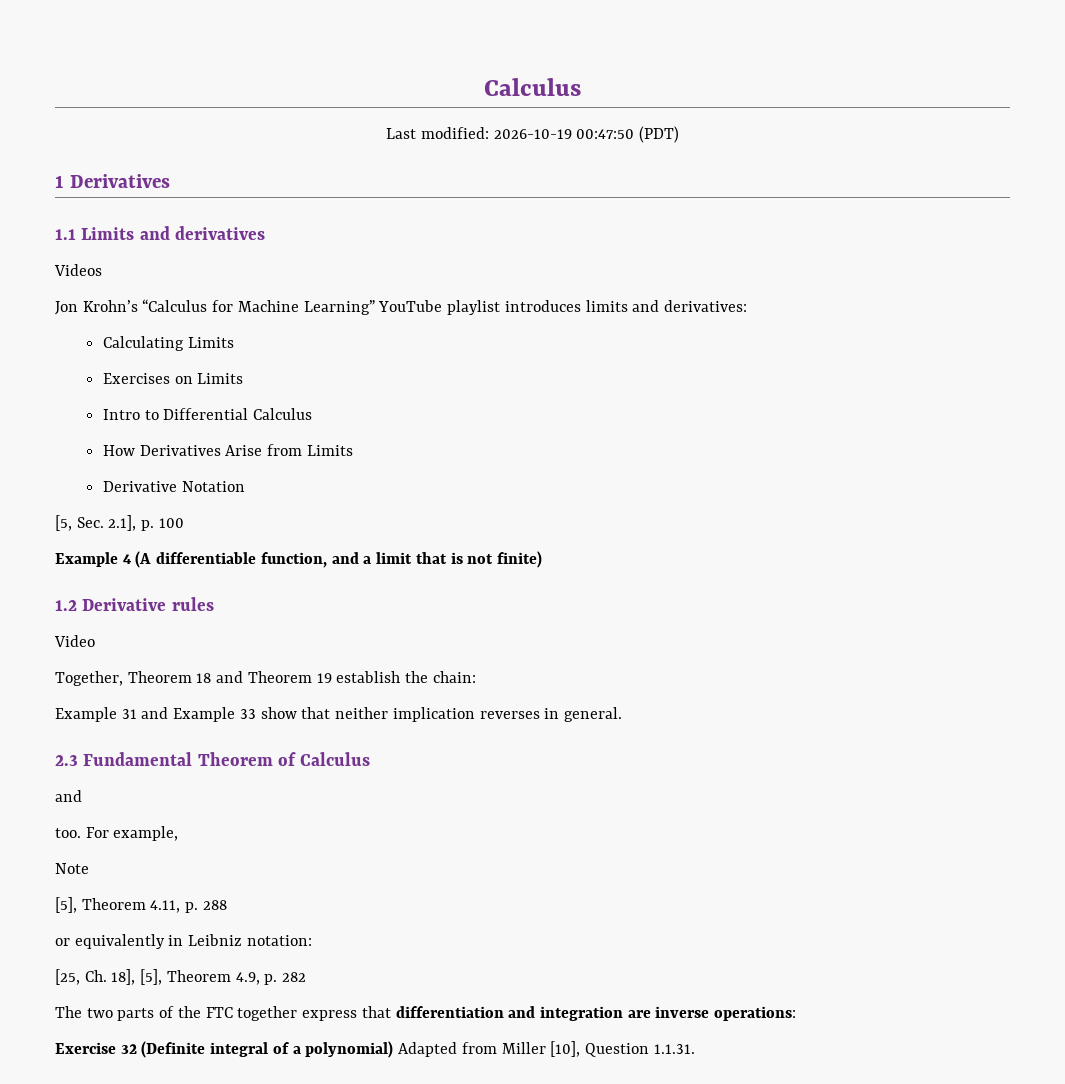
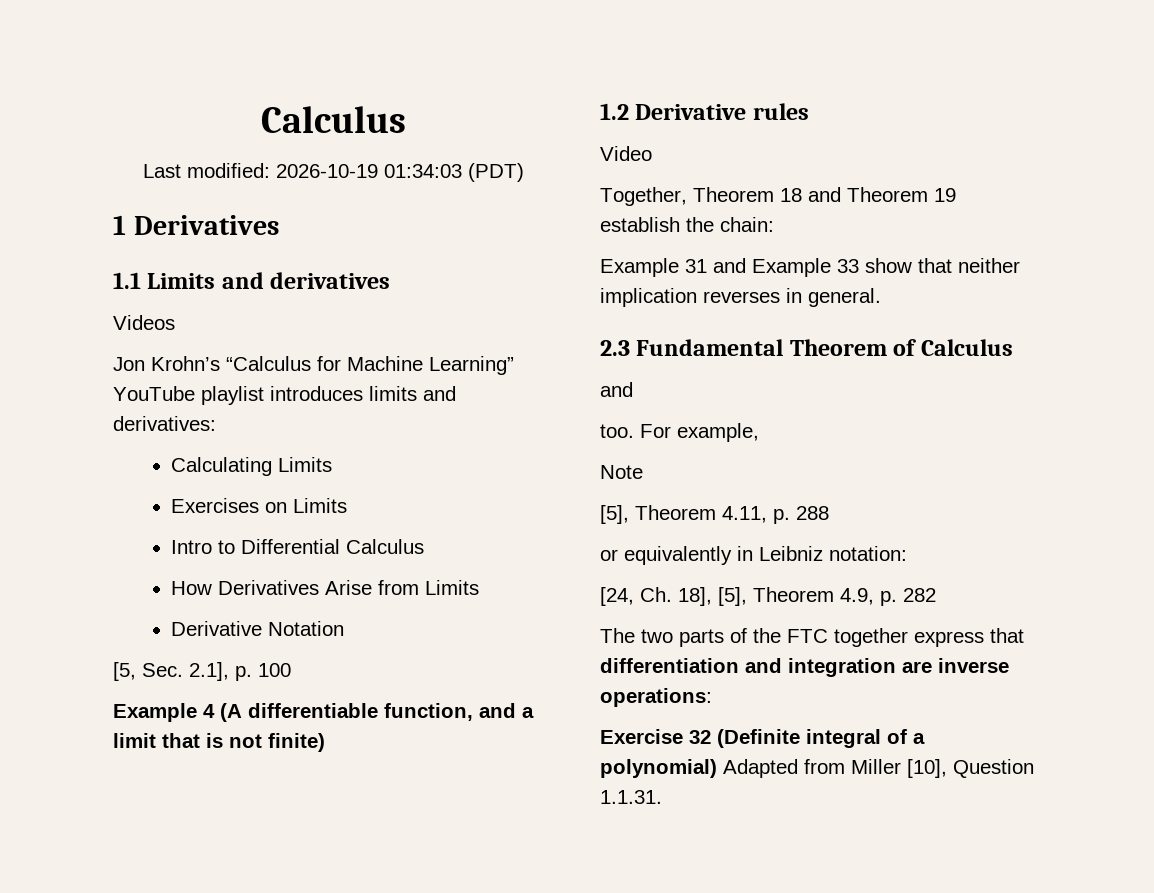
- Last modified: 2026-10-19 00:47:50 (PDT)
+ Last modified: 2026-10-19 01:34:03 (PDT)
- [25, Ch. 18], [5], Theorem 4.9, p. 282
+ [24, Ch. 18], [5], Theorem 4.9, p. 282

